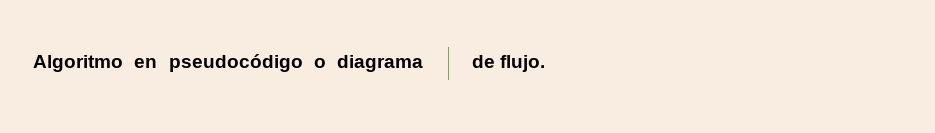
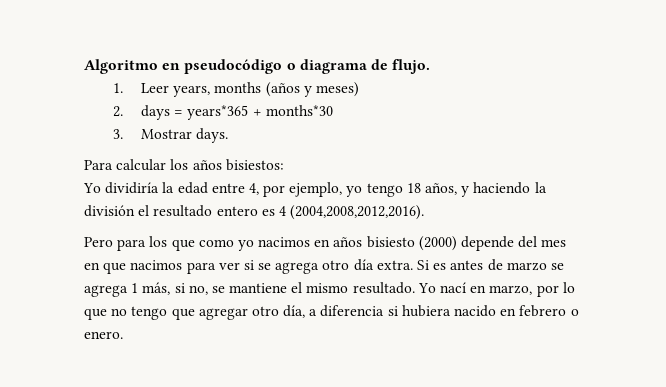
+ 1. Leer years, months (años y meses)
+ 2. days = years*365 + months*30
+ 3. Mostrar days.
+ Para calcular los años bisiestos:
+ Yo dividiría la edad entre 4, por ejemplo, yo tengo 18 años, y haciendo la división el resultado entero es 4 (2004,2008,2012,2016).
+ Pero para los que como yo nacimos en años bisiesto (2000) depende del mes en que nacimos para ver si se agrega otro día extra. Si es antes de marzo se agrega 1 más, si no, se mantiene el mismo resultado. Yo nací en marzo, por lo que no tengo que agregar otro día, a diferencia si hubiera nacido en febrero o enero.

